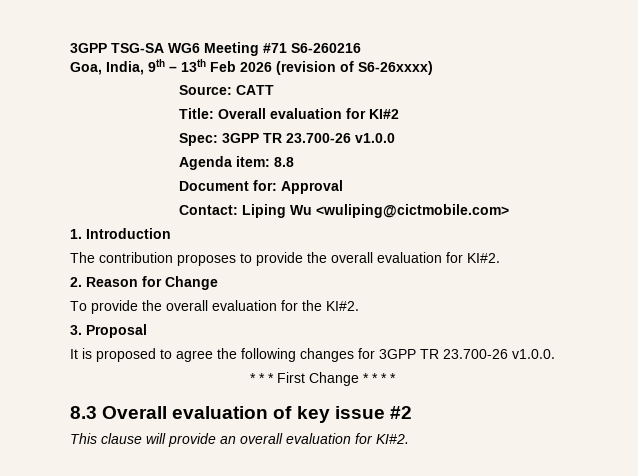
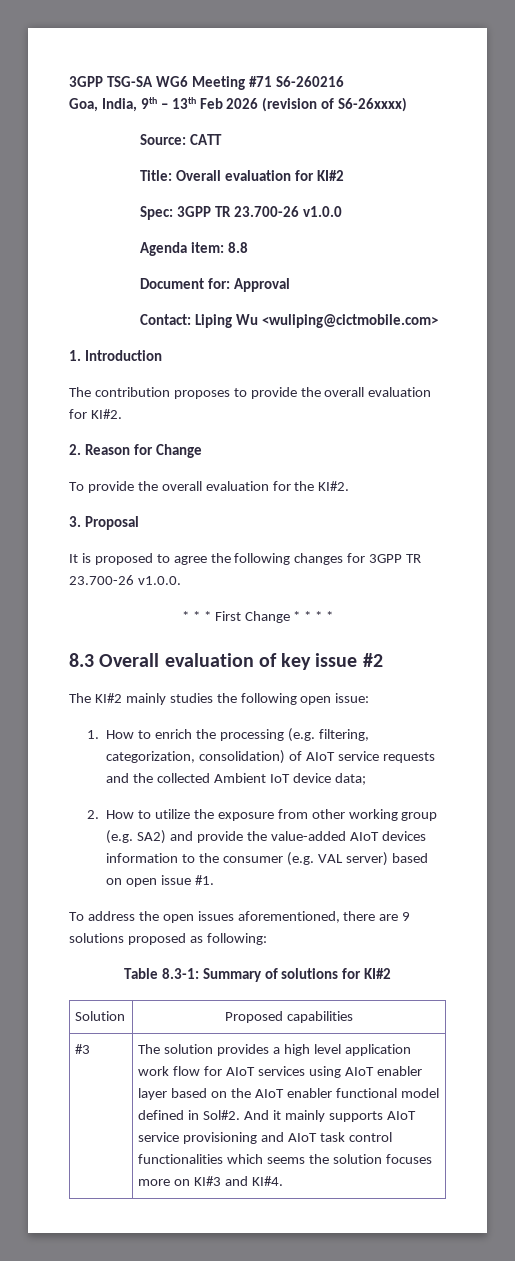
- This clause will provide an overall evaluation for KI#2.
+ The KI#2 mainly studies the following open issue:
+ 1. How to enrich the processing (e.g. filtering, categorization, consolidation) of AIoT service requests and the collected Ambient IoT device data;
+ 2. How to utilize the exposure from other working group (e.g. SA2) and provide the value-added AIoT devices information to the consumer (e.g. VAL server) based on open issue #1.
+ To address the open issues aforementioned, there are 9 solutions proposed as following:
+ Table 8.3-1: Summary of solutions for KI#2
+ Solution | Proposed capabilities
+ #3 | The solution provides a high level application work flow for AIoT services using AIoT enabler layer based on the AIoT enabler functional model defined in Sol#2. And it mainly supports AIoT service provisioning and AIoT task control functionalities which seems the solution focuses more on KI#3 and KI#4.

